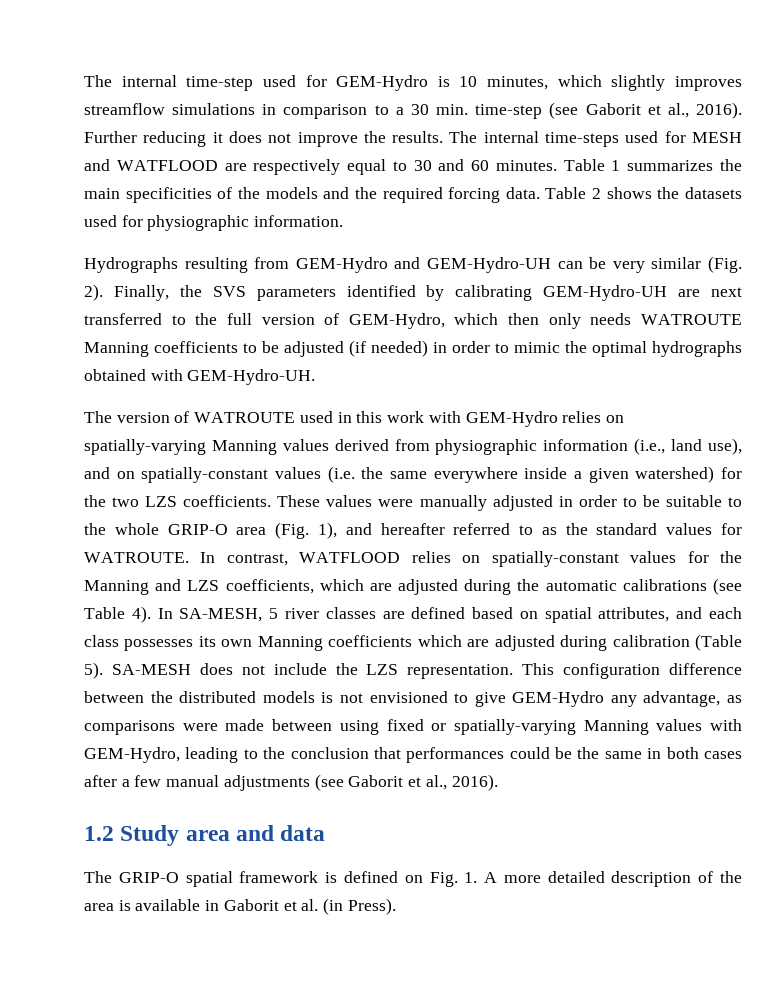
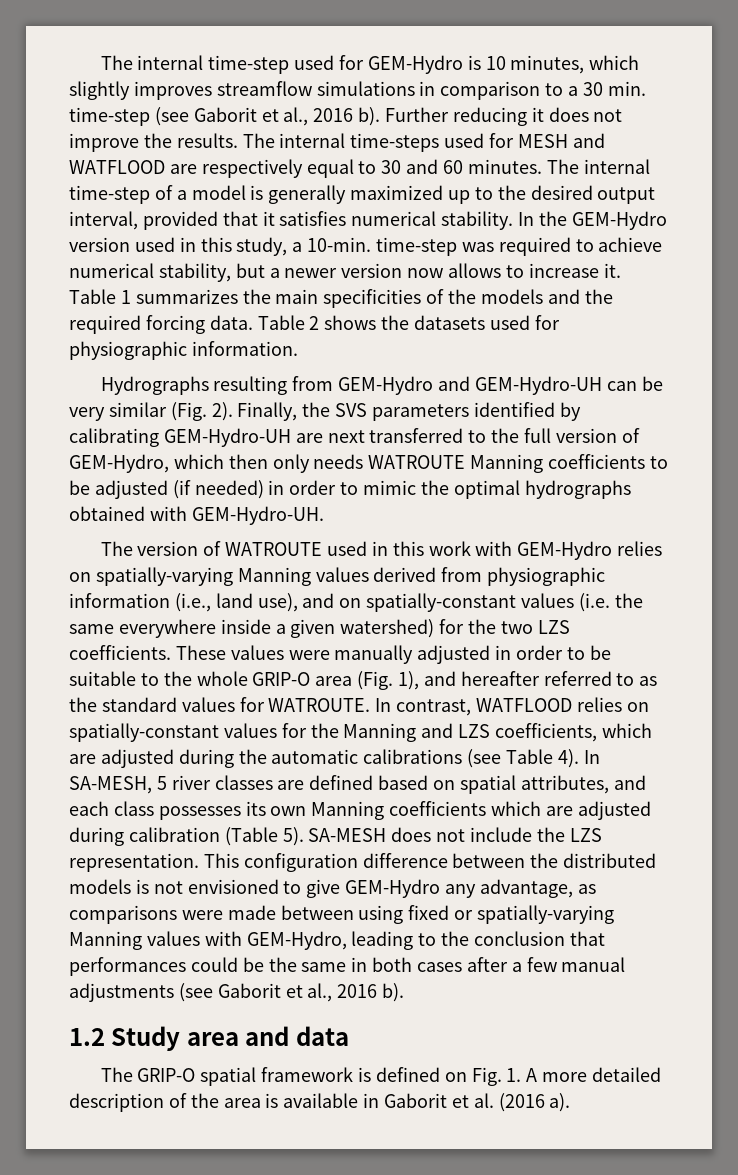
- The internal time-step used for GEM-Hydro is 10 minutes, which slightly improves streamflow simulations in comparison to a 30 min. time-step (see Gaborit et al., 2016).
+ The internal time-step used for GEM-Hydro is 10 minutes, which slightly improves streamflow simulations in comparison to a 30 min. time-step (see Gaborit et al., 2016 b).
+ The internal time-step of a model is generally maximized up to the desired output interval, provided that it satisfies numerical stability. In the GEM-Hydro version used in this study, a 10-min. time-step was required to achieve numerical stability, but a newer version now allows to increase it.
- This configuration difference between the distributed models is not envisioned to give GEM-Hydro any advantage, as comparisons were made between using fixed or spatially-varying Manning values with GEM-Hydro, leading to the conclusion that performances could be the same in both cases after a few manual adjustments (see Gaborit et al., 2016).
+ This configuration difference between the distributed models is not envisioned to give GEM-Hydro any advantage, as comparisons were made between using fixed or spatially-varying Manning values with GEM-Hydro, leading to the conclusion that performances could be the same in both cases after a few manual adjustments (see Gaborit et al., 2016 b).
- The GRIP-O spatial framework is defined on Fig. 1. A more detailed description of the area is available in Gaborit et al. (in Press).
+ The GRIP-O spatial framework is defined on Fig. 1. A more detailed description of the area is available in Gaborit et al. (2016 a).

